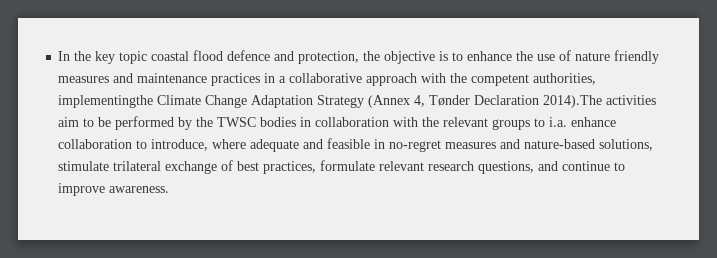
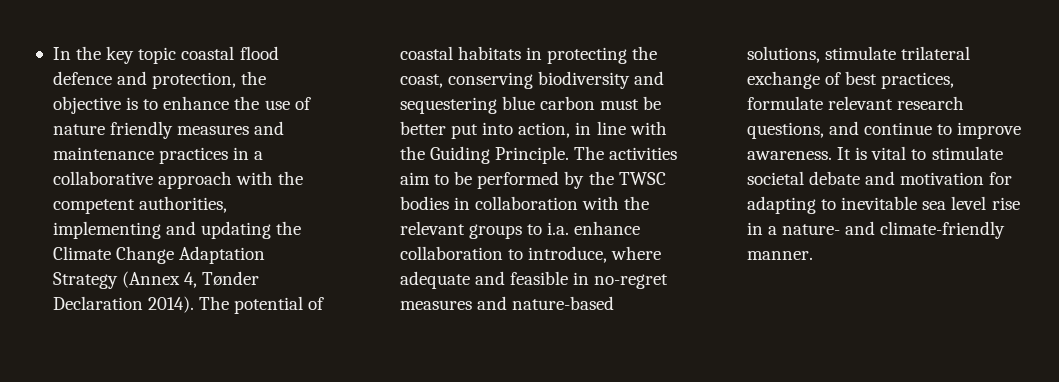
- In the key topic coastal flood defence and protection, the objective is to enhance the use of nature friendly measures and maintenance practices in a collaborative approach with the competent authorities, implementingthe Climate Change Adaptation Strategy (Annex 4, Tønder Declaration 2014).The activities aim to be performed by the TWSC bodies in collaboration with the relevant groups to i.a. enhance collaboration to introduce, where adequate and feasible in no-regret measures and nature-based solutions, stimulate trilateral exchange of best practices, formulate relevant research questions, and continue to improve awareness.
+ In the key topic coastal flood defence and protection, the objective is to enhance the use of nature friendly measures and maintenance practices in a collaborative approach with the competent authorities, implementing and updating the Climate Change Adaptation Strategy (Annex 4, Tønder Declaration 2014). The potential of coastal habitats in protecting the coast, conserving biodiversity and sequestering blue carbon must be better put into action, in line with the Guiding Principle. The activities aim to be performed by the TWSC bodies in collaboration with the relevant groups to i.a. enhance collaboration to introduce, where adequate and feasible in no-regret measures and nature-based solutions, stimulate trilateral exchange of best practices, formulate relevant research questions, and continue to improve awareness.
+ It is vital to stimulate societal debate and motivation for adapting to inevitable sea level rise in a nature- and climate-friendly manner.

